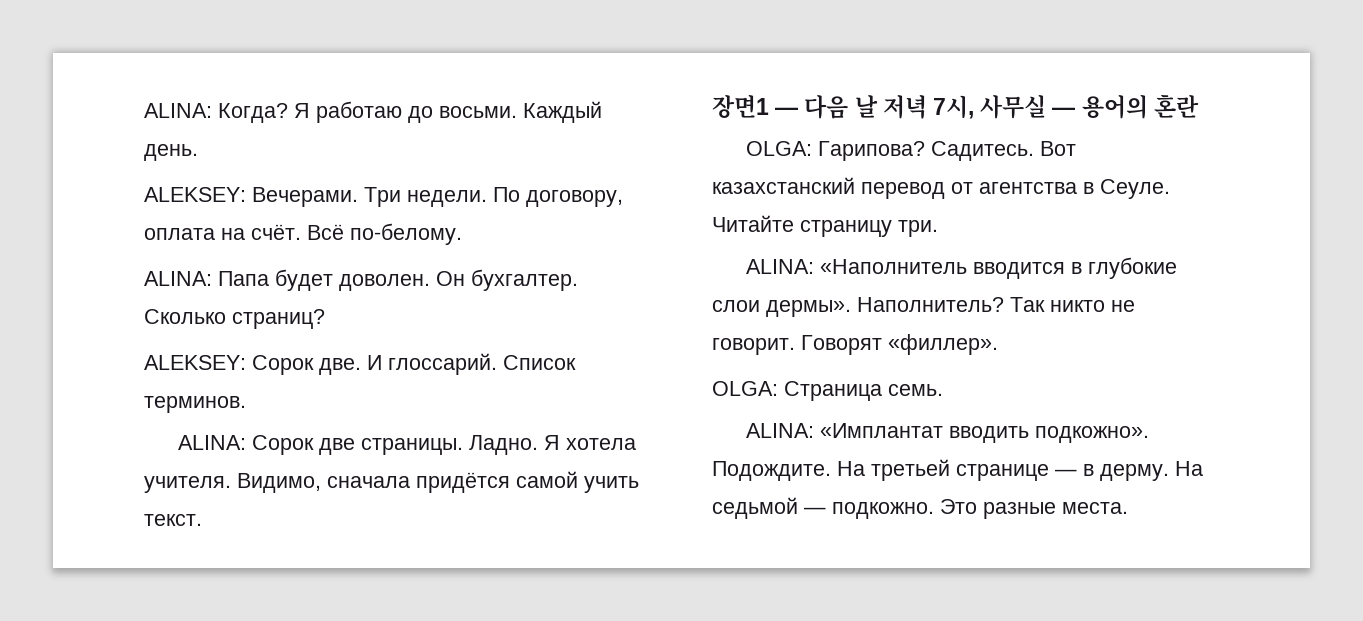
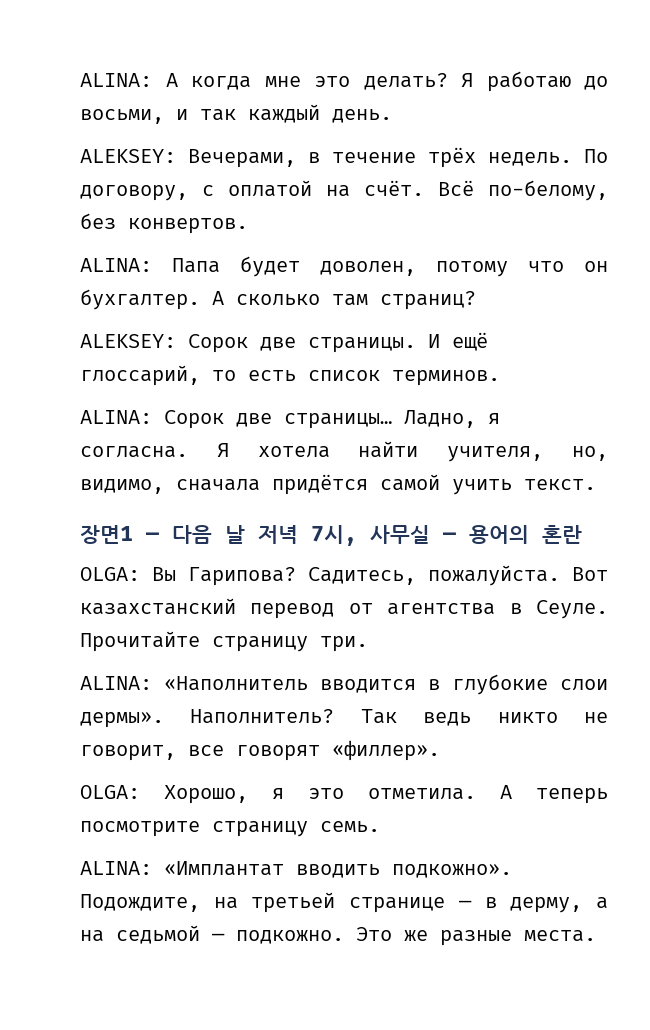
- ALINA: Когда? Я работаю до восьми. Каждый день.
- ALEKSEY: Вечерами. Три недели. По договору, оплата на счёт. Всё по-белому.
- ALINA: Папа будет доволен. Он бухгалтер. Сколько страниц?
- ALEKSEY: Сорок две. И глоссарий. Список терминов.
- ALINA: Сорок две страницы. Ладно. Я хотела учителя. Видимо, сначала придётся самой учить текст.
+ ALINA: А когда мне это делать? Я работаю до восьми, и так каждый день.
+ ALEKSEY: Вечерами, в течение трёх недель. По договору, с оплатой на счёт. Всё по-белому, без конвертов.
+ ALINA: Папа будет доволен, потому что он бухгалтер. А сколько там страниц?
+ ALEKSEY: Сорок две страницы. И ещё глоссарий, то есть список терминов.
+ ALINA: Сорок две страницы… Ладно, я согласна. Я хотела найти учителя, но, видимо, сначала придётся самой учить текст.
- OLGA: Гарипова? Садитесь.
+ OLGA: Вы Гарипова? Садитесь, пожалуйста.
- Читайте страницу три.
+ Прочитайте страницу три.
- Так никто не говорит. Говорят «филлер».
+ Так ведь никто не говорит, все говорят «филлер».
- OLGA: Страница семь.
+ OLGA: Хорошо, я это отметила. А теперь посмотрите страницу семь.
- Подождите. На третьей странице — в дерму. На седьмой — подкожно.
+ Подождите, на третьей странице — в дерму, а на седьмой — подкожно.
- Это разные места.
+ Это же разные места.

